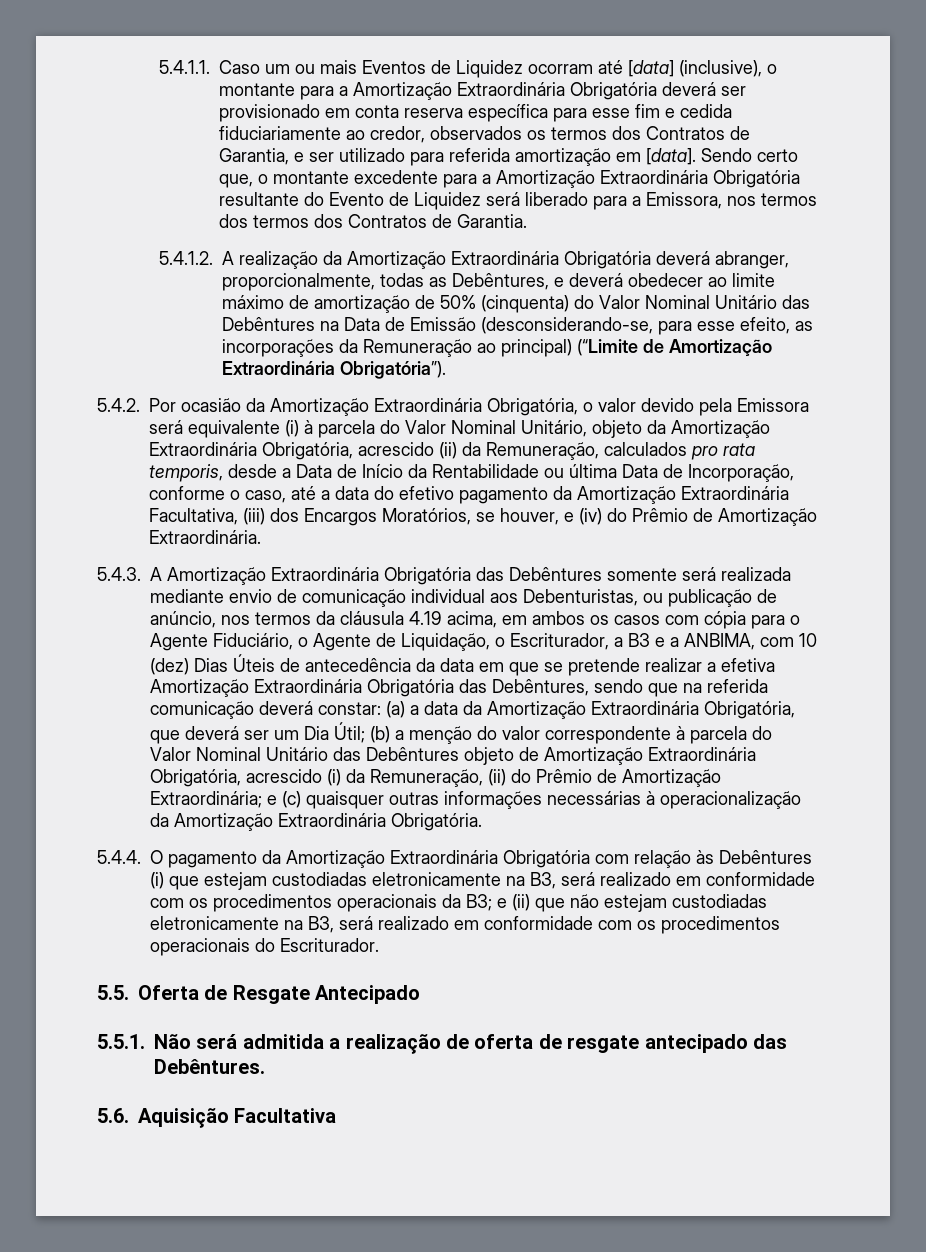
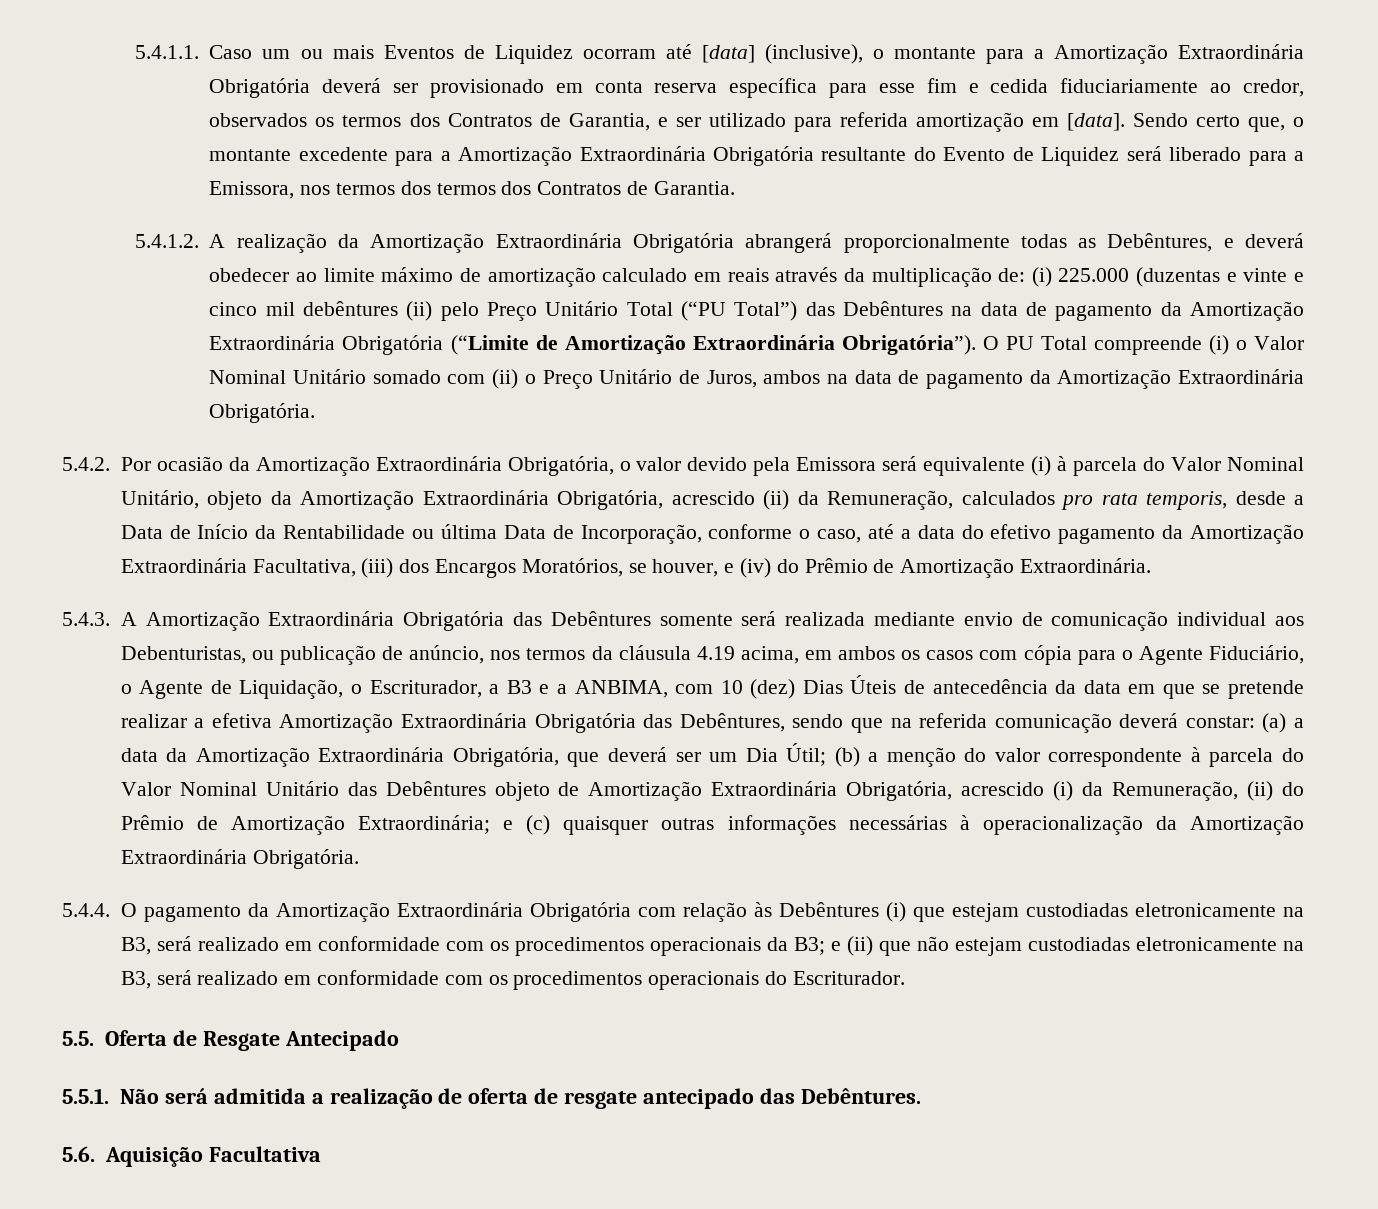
- 5.4.1.2. A realização da Amortização Extraordinária Obrigatória deverá abranger, proporcionalmente, todas as Debêntures, e deverá obedecer ao limite máximo de amortização de 50% (cinquenta) do Valor Nominal Unitário das Debêntures na Data de Emissão (desconsiderando-se, para esse efeito, as incorporações da Remuneração ao principal) (“Limite de Amortização Extraordinária Obrigatória”).
+ 5.4.1.2. A realização da Amortização Extraordinária Obrigatória abrangerá proporcionalmente todas as Debêntures, e deverá obedecer ao limite máximo de amortização calculado em reais através da multiplicação de: (i) 225.000 (duzentas e vinte e cinco mil debêntures (ii) pelo Preço Unitário Total (“PU Total”) das Debêntures na data de pagamento da Amortização Extraordinária Obrigatória (“Limite de Amortização Extraordinária Obrigatória”). O PU Total compreende (i) o Valor Nominal Unitário somado com (ii) o Preço Unitário de Juros, ambos na data de pagamento da Amortização Extraordinária Obrigatória.

